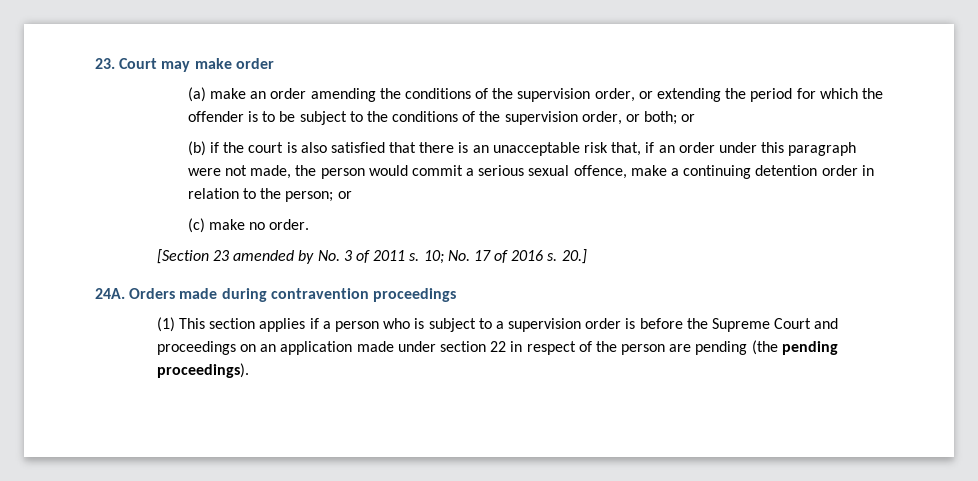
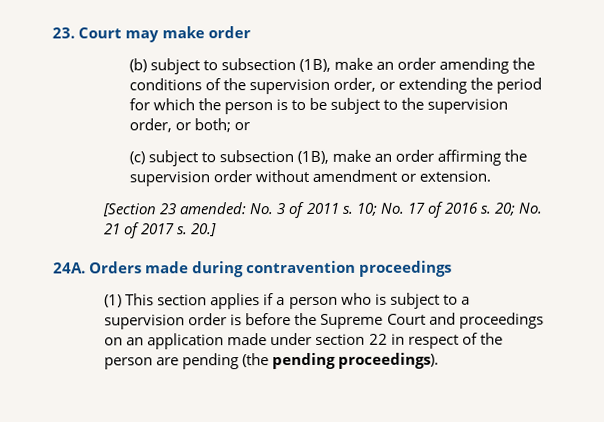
- (a) make an order amending the conditions of the supervision order, or extending the period for which the offender is to be subject to the conditions of the supervision order, or both; or
+ (b) subject to subsection (1B), make an order amending the conditions of the supervision order, or extending the period for which the person is to be subject to the supervision order, or both; or
- (b) if the court is also satisfied that there is an unacceptable risk that, if an order under this paragraph were not made, the person would commit a serious sexual offence, make a continuing detention order in relation to the person; or
- (c) make no order.
+ (c) subject to subsection (1B), make an order affirming the supervision order without amendment or extension.
- [Section 23 amended by No. 3 of 2011 s.
+ [Section 23 amended: No. 3 of 2011 s.
+ 20; No. 21 of 2017 s.

